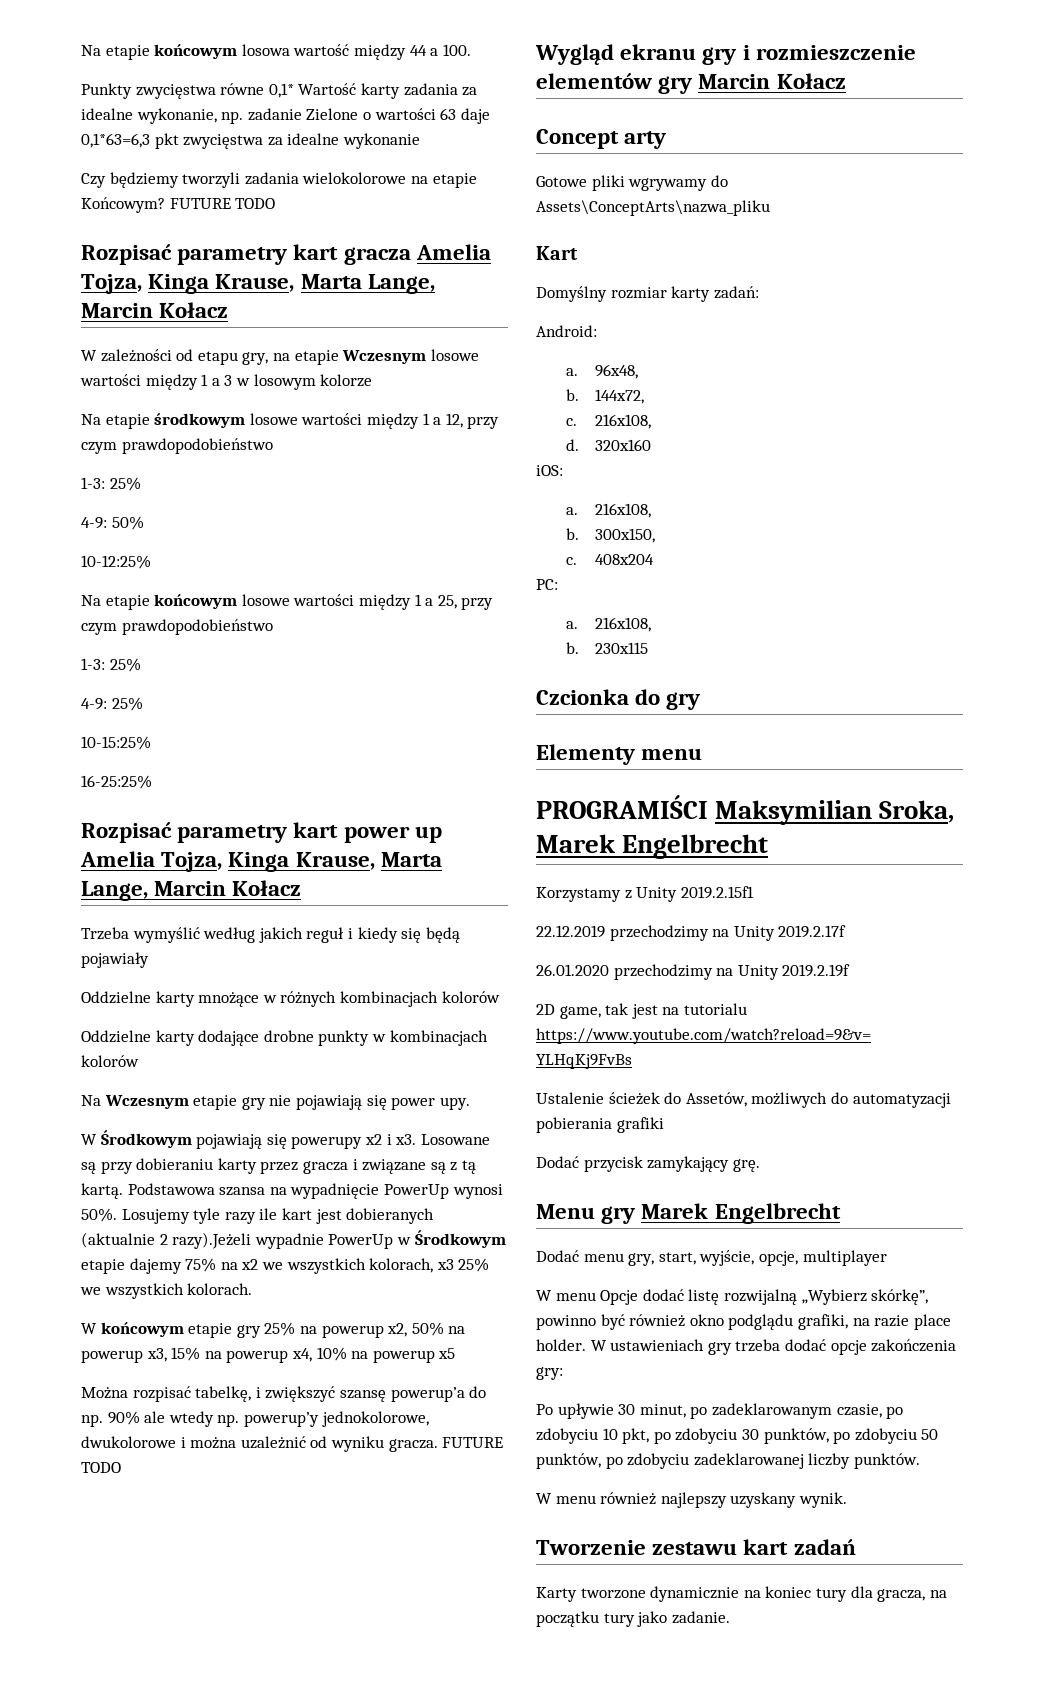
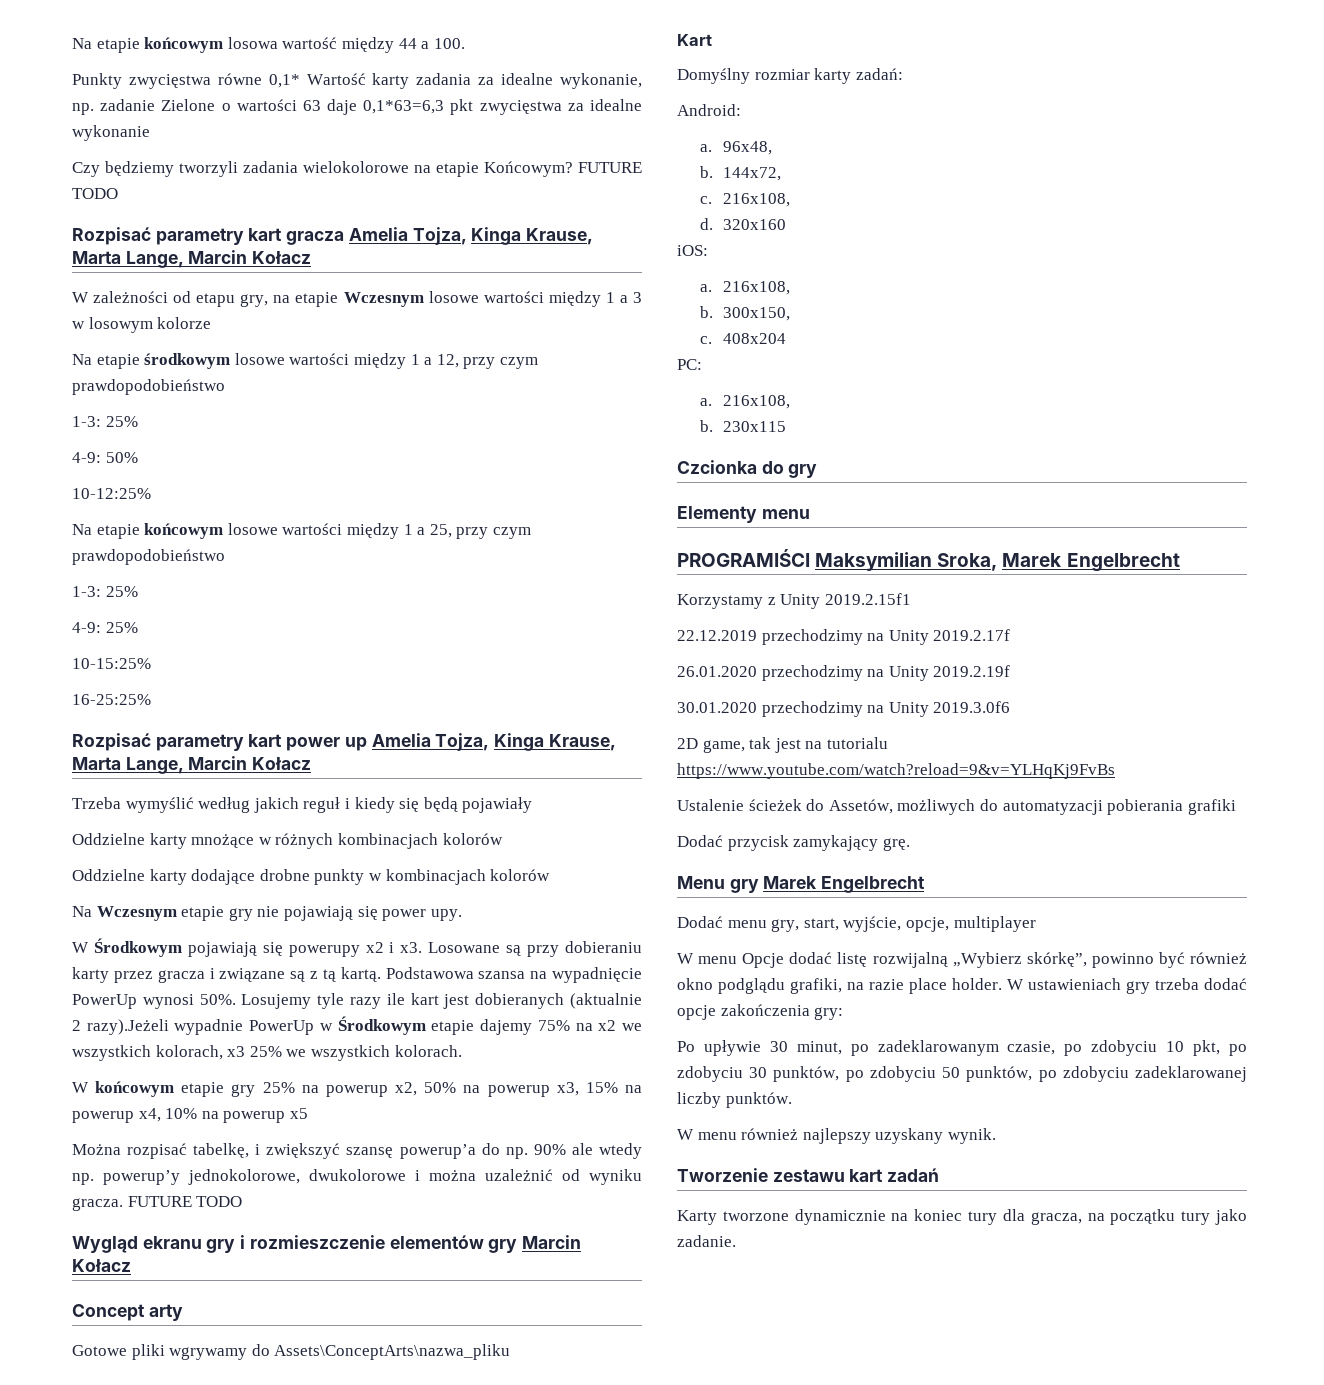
+ 30.01.2020 przechodzimy na Unity 2019.3.0f6

